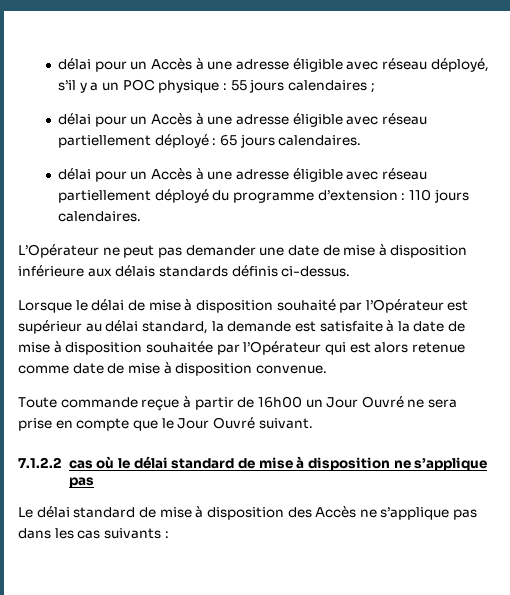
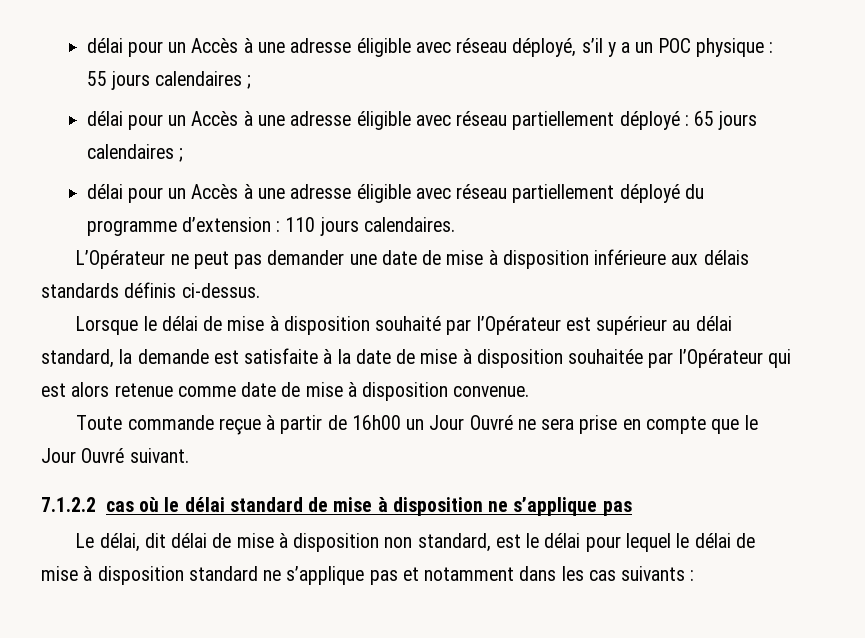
- délai pour un Accès à une adresse éligible avec réseau partiellement déployé : 65 jours calendaires.
+ délai pour un Accès à une adresse éligible avec réseau partiellement déployé : 65 jours calendaires ;
- Le délai standard de mise à disposition des Accès ne s’applique pas dans les cas suivants :
+ Le délai, dit délai de mise à disposition non standard, est le délai pour lequel le délai de mise à disposition standard ne s’applique pas et notamment dans les cas suivants :

